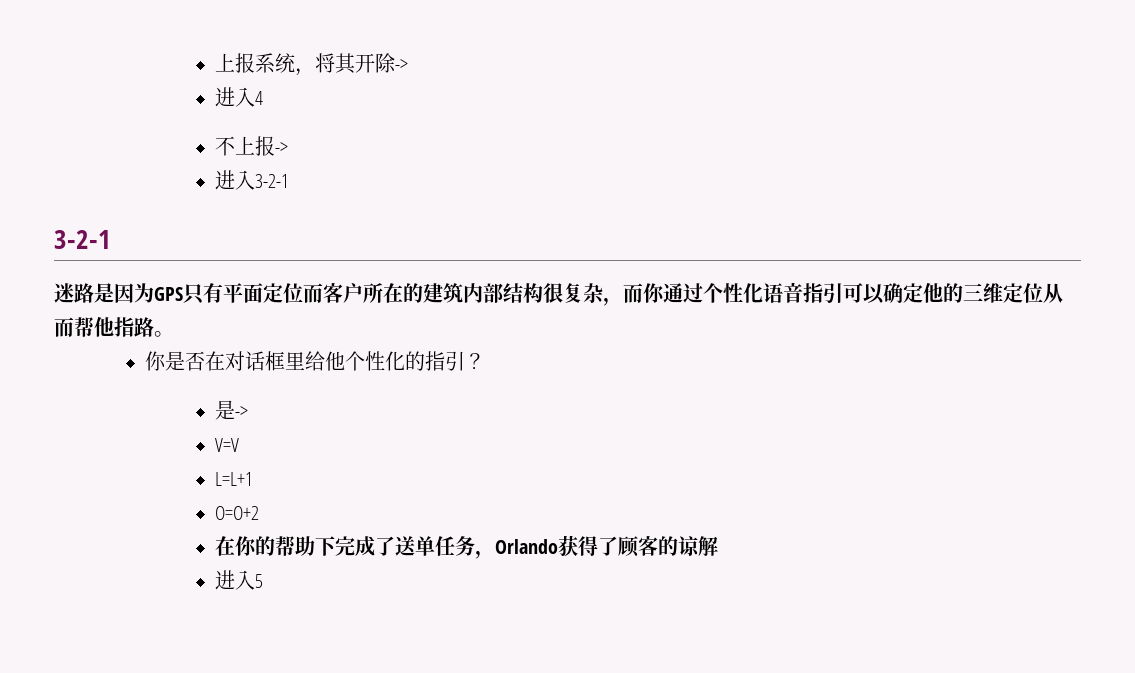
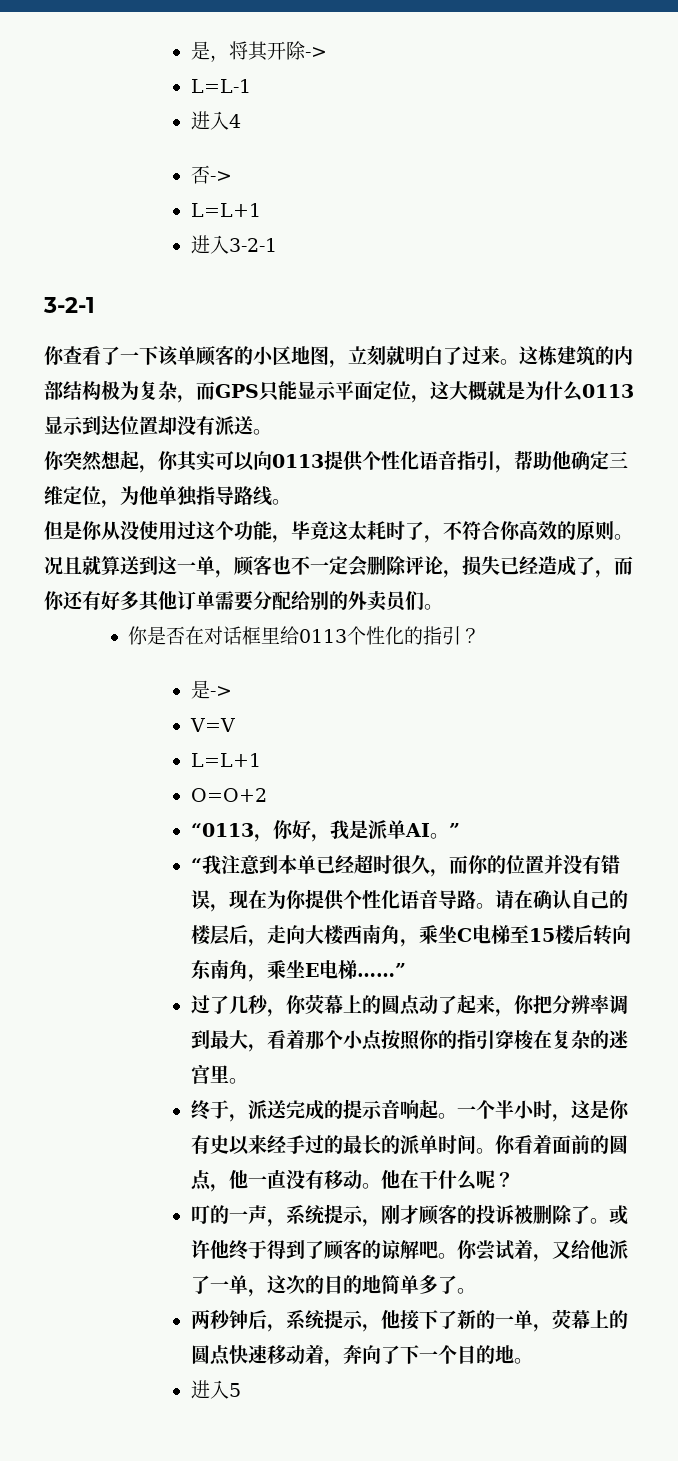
- 上报系统，将其开除->
+ 是，将其开除->
+ L=L-1
- 不上报->
+ 否->
+ L=L+1
- 迷路是因为GPS只有平面定位而客户所在的建筑内部结构很复杂，而你通过个性化语音指引可以确定他的三维定位从而帮他指路。
+ 你查看了一下该单顾客的小区地图，立刻就明白了过来。这栋建筑的内部结构极为复杂，而GPS只能显示平面定位，这大概就是为什么0113显示到达位置却没有派送。
+ 你突然想起，你其实可以向0113提供个性化语音指引，帮助他确定三维定位，为他单独指导路线。
+ 但是你从没使用过这个功能，毕竟这太耗时了，不符合你高效的原则。况且就算送到这一单，顾客也不一定会删除评论，损失已经造成了，而你还有好多其他订单需要分配给别的外卖员们。
- 你是否在对话框里给他个性化的指引？
+ 你是否在对话框里给0113个性化的指引？
- 在你的帮助下完成了送单任务，Orlando获得了顾客的谅解
+ “0113，你好，我是派单AI。”
+ “我注意到本单已经超时很久，而你的位置并没有错误，现在为你提供个性化语音导路。请在确认自己的楼层后，走向大楼西南角，乘坐C电梯至15楼后转向东南角，乘坐E电梯……”
+ 过了几秒，你荧幕上的圆点动了起来，你把分辨率调到最大，看着那个小点按照你的指引穿梭在复杂的迷宫里。
+ 终于，派送完成的提示音响起。一个半小时，这是你有史以来经手过的最长的派单时间。你看着面前的圆点，他一直没有移动。他在干什么呢？
+ 叮的一声，系统提示，刚才顾客的投诉被删除了。或许他终于得到了顾客的谅解吧。你尝试着，又给他派了一单，这次的目的地简单多了。
+ 两秒钟后，系统提示，他接下了新的一单，荧幕上的圆点快速移动着，奔向了下一个目的地。

